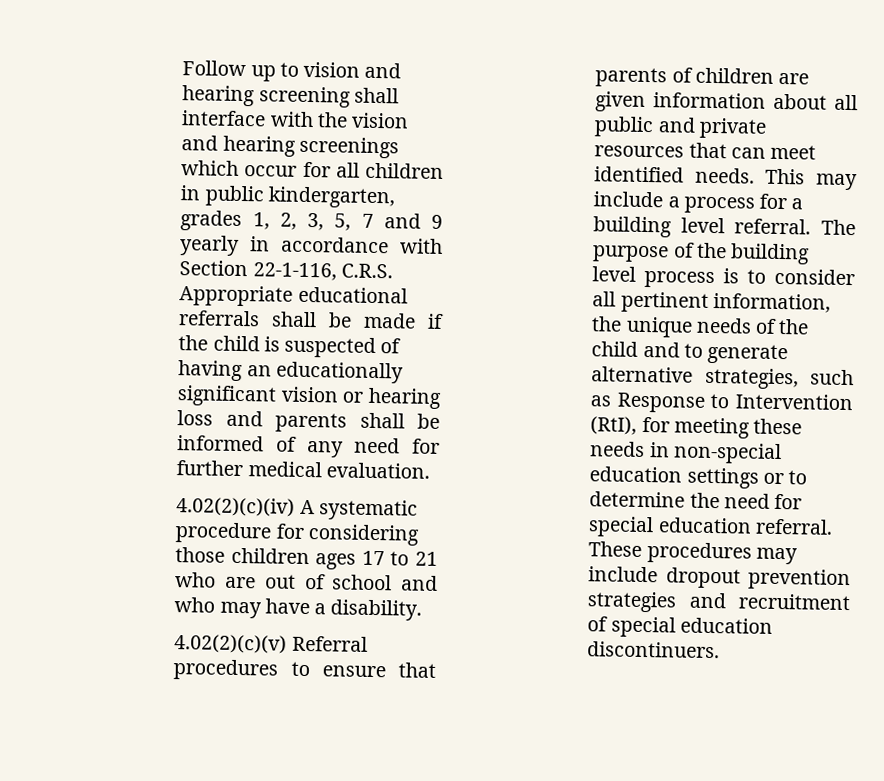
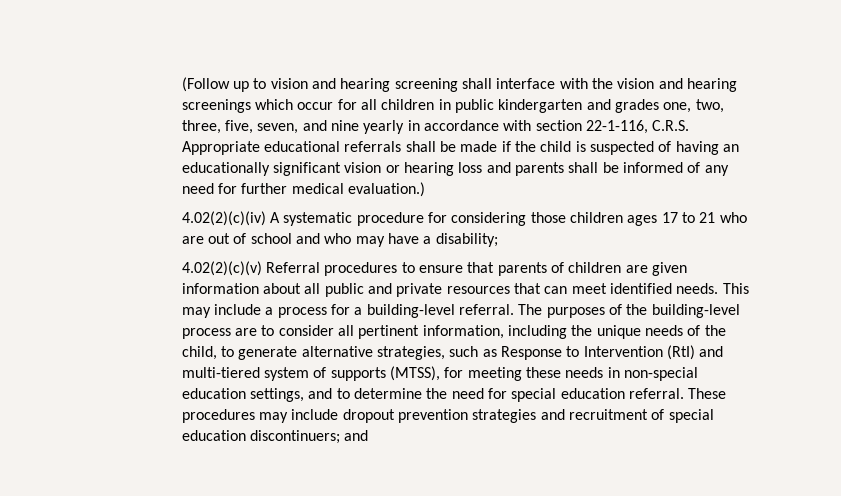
- Follow up to vision and hearing screening shall interface with the vision and hearing screenings which occur for all children in public kindergarten, grades 1, 2, 3, 5, 7 and 9 yearly in accordance with Section 22-1-116, C.R.S. Appropriate educational referrals shall be made if the child is suspected of having an educationally significant vision or hearing loss and parents shall be informed of any need for further medical evaluation.
+ (Follow up to vision and hearing screening shall interface with the vision and hearing screenings which occur for all children in public kindergarten and grades one, two, three, five, seven, and nine yearly in accordance with section 22-1-116, C.R.S. Appropriate educational referrals shall be made if the child is suspected of having an educationally significant vision or hearing loss and parents shall be informed of any need for further medical evaluation.)
- 4.02(2)(c)(iv) A systematic procedure for considering those children ages 17 to 21 who are out of school and who may have a disability.
+ 4.02(2)(c)(iv) A systematic procedure for considering those children ages 17 to 21 who are out of school and who may have a disability;
- This may include a process for a building level referral.
+ This may include a process for a building-level referral.
- The purpose of the building level process is to consider all pertinent information, the unique needs of the child and to generate alternative strategies, such as Response to Intervention (RtI), for meeting these needs in non-special education settings or to determine the need for special education referral.
+ The purposes of the building-level process are to consider all pertinent information, including the unique needs of the child, to generate alternative strategies, such as Response to Intervention (RtI) and multi-tiered system of supports (MTSS), for meeting these needs in non-special education settings, and to determine the need for special education referral.
- These procedures may include dropout prevention strategies and recruitment of special education discontinuers.
+ These procedures may include dropout prevention strategies and recruitment of special education discontinuers; and

